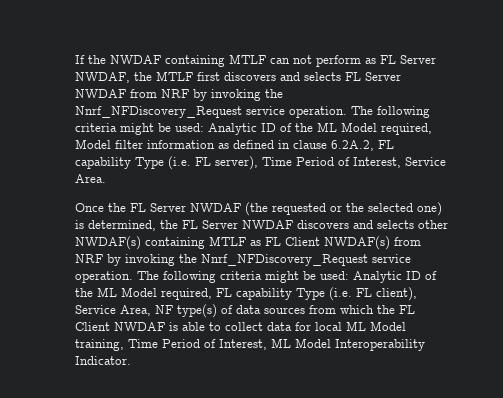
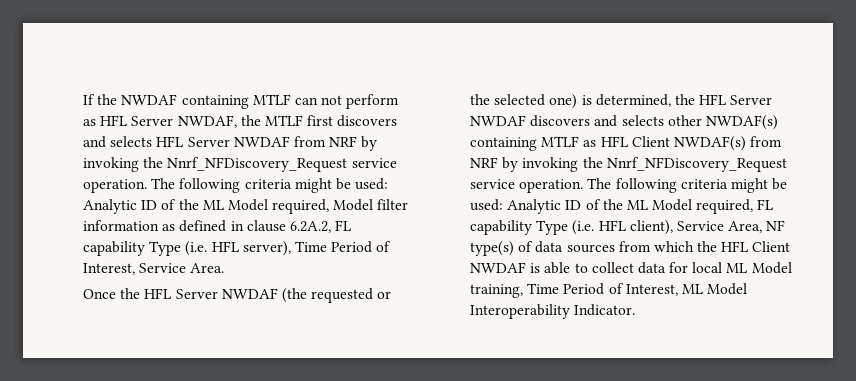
- If the NWDAF containing MTLF can not perform as FL Server NWDAF, the MTLF first discovers and selects FL Server NWDAF from NRF by invoking the Nnrf_NFDiscovery_Request service operation.
+ If the NWDAF containing MTLF can not perform as HFL Server NWDAF, the MTLF first discovers and selects HFL Server NWDAF from NRF by invoking the Nnrf_NFDiscovery_Request service operation.
- The following criteria might be used: Analytic ID of the ML Model required, Model filter information as defined in clause 6.2A.2, FL capability Type (i.e. FL server), Time Period of Interest, Service Area.
+ The following criteria might be used: Analytic ID of the ML Model required, Model filter information as defined in clause 6.2A.2, FL capability Type (i.e. HFL server), Time Period of Interest, Service Area.
- Once the FL Server NWDAF (the requested or the selected one) is determined, the FL Server NWDAF discovers and selects other NWDAF(s) containing MTLF as FL Client NWDAF(s) from NRF by invoking the Nnrf_NFDiscovery_Request service operation.
+ Once the HFL Server NWDAF (the requested or the selected one) is determined, the HFL Server NWDAF discovers and selects other NWDAF(s) containing MTLF as HFL Client NWDAF(s) from NRF by invoking the Nnrf_NFDiscovery_Request service operation.
- The following criteria might be used: Analytic ID of the ML Model required, FL capability Type (i.e. FL client), Service Area, NF type(s) of data sources from which the FL Client NWDAF is able to collect data for local ML Model training, Time Period of Interest, ML Model Interoperability Indicator.
+ The following criteria might be used: Analytic ID of the ML Model required, FL capability Type (i.e. HFL client), Service Area, NF type(s) of data sources from which the HFL Client NWDAF is able to collect data for local ML Model training, Time Period of Interest, ML Model Interoperability Indicator.

